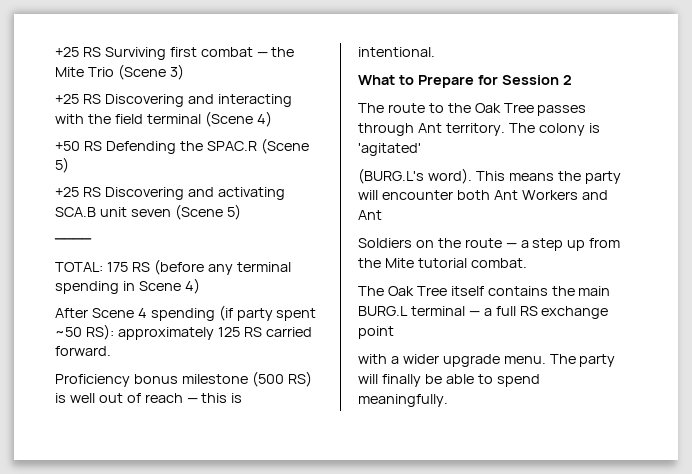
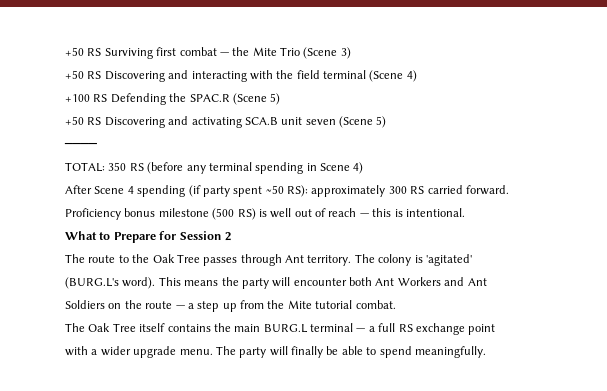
- +25 RS Surviving first combat — the Mite Trio (Scene 3)
+ +50 RS Surviving first combat — the Mite Trio (Scene 3)
- +25 RS Discovering and interacting with the field terminal (Scene 4)
+ +50 RS Discovering and interacting with the field terminal (Scene 4)
- +50 RS Defending the SPAC.R (Scene 5)
+ +100 RS Defending the SPAC.R (Scene 5)
- +25 RS Discovering and activating SCA.B unit seven (Scene 5)
+ +50 RS Discovering and activating SCA.B unit seven (Scene 5)
- TOTAL: 175 RS (before any terminal spending in Scene 4)
+ TOTAL: 350 RS (before any terminal spending in Scene 4)
- After Scene 4 spending (if party spent ~50 RS): approximately 125 RS carried forward.
+ After Scene 4 spending (if party spent ~50 RS): approximately 300 RS carried forward.

